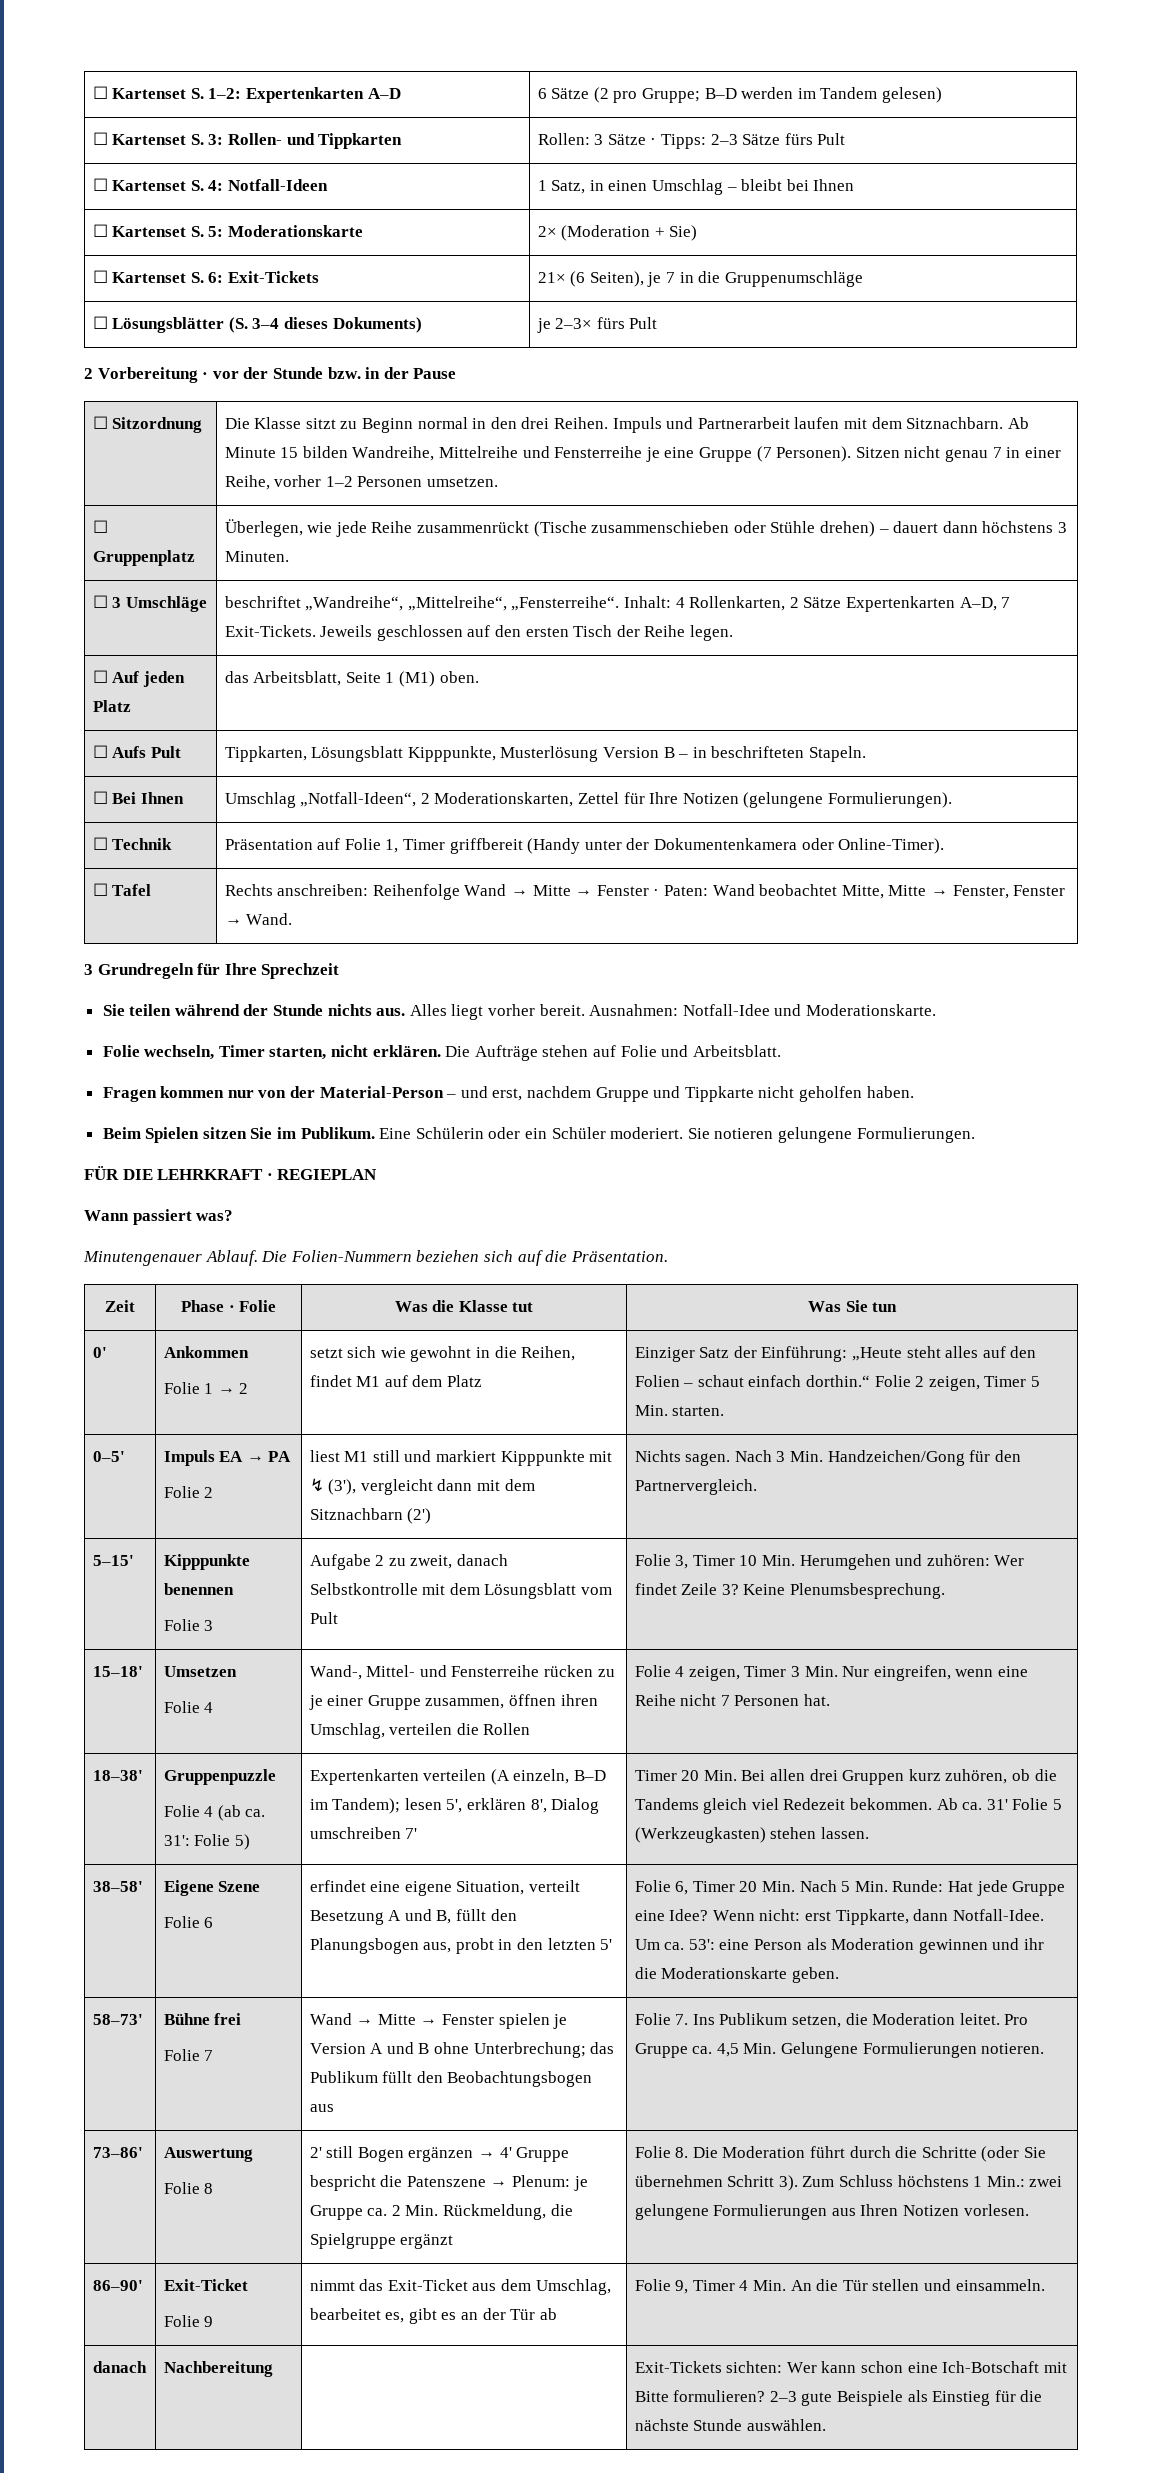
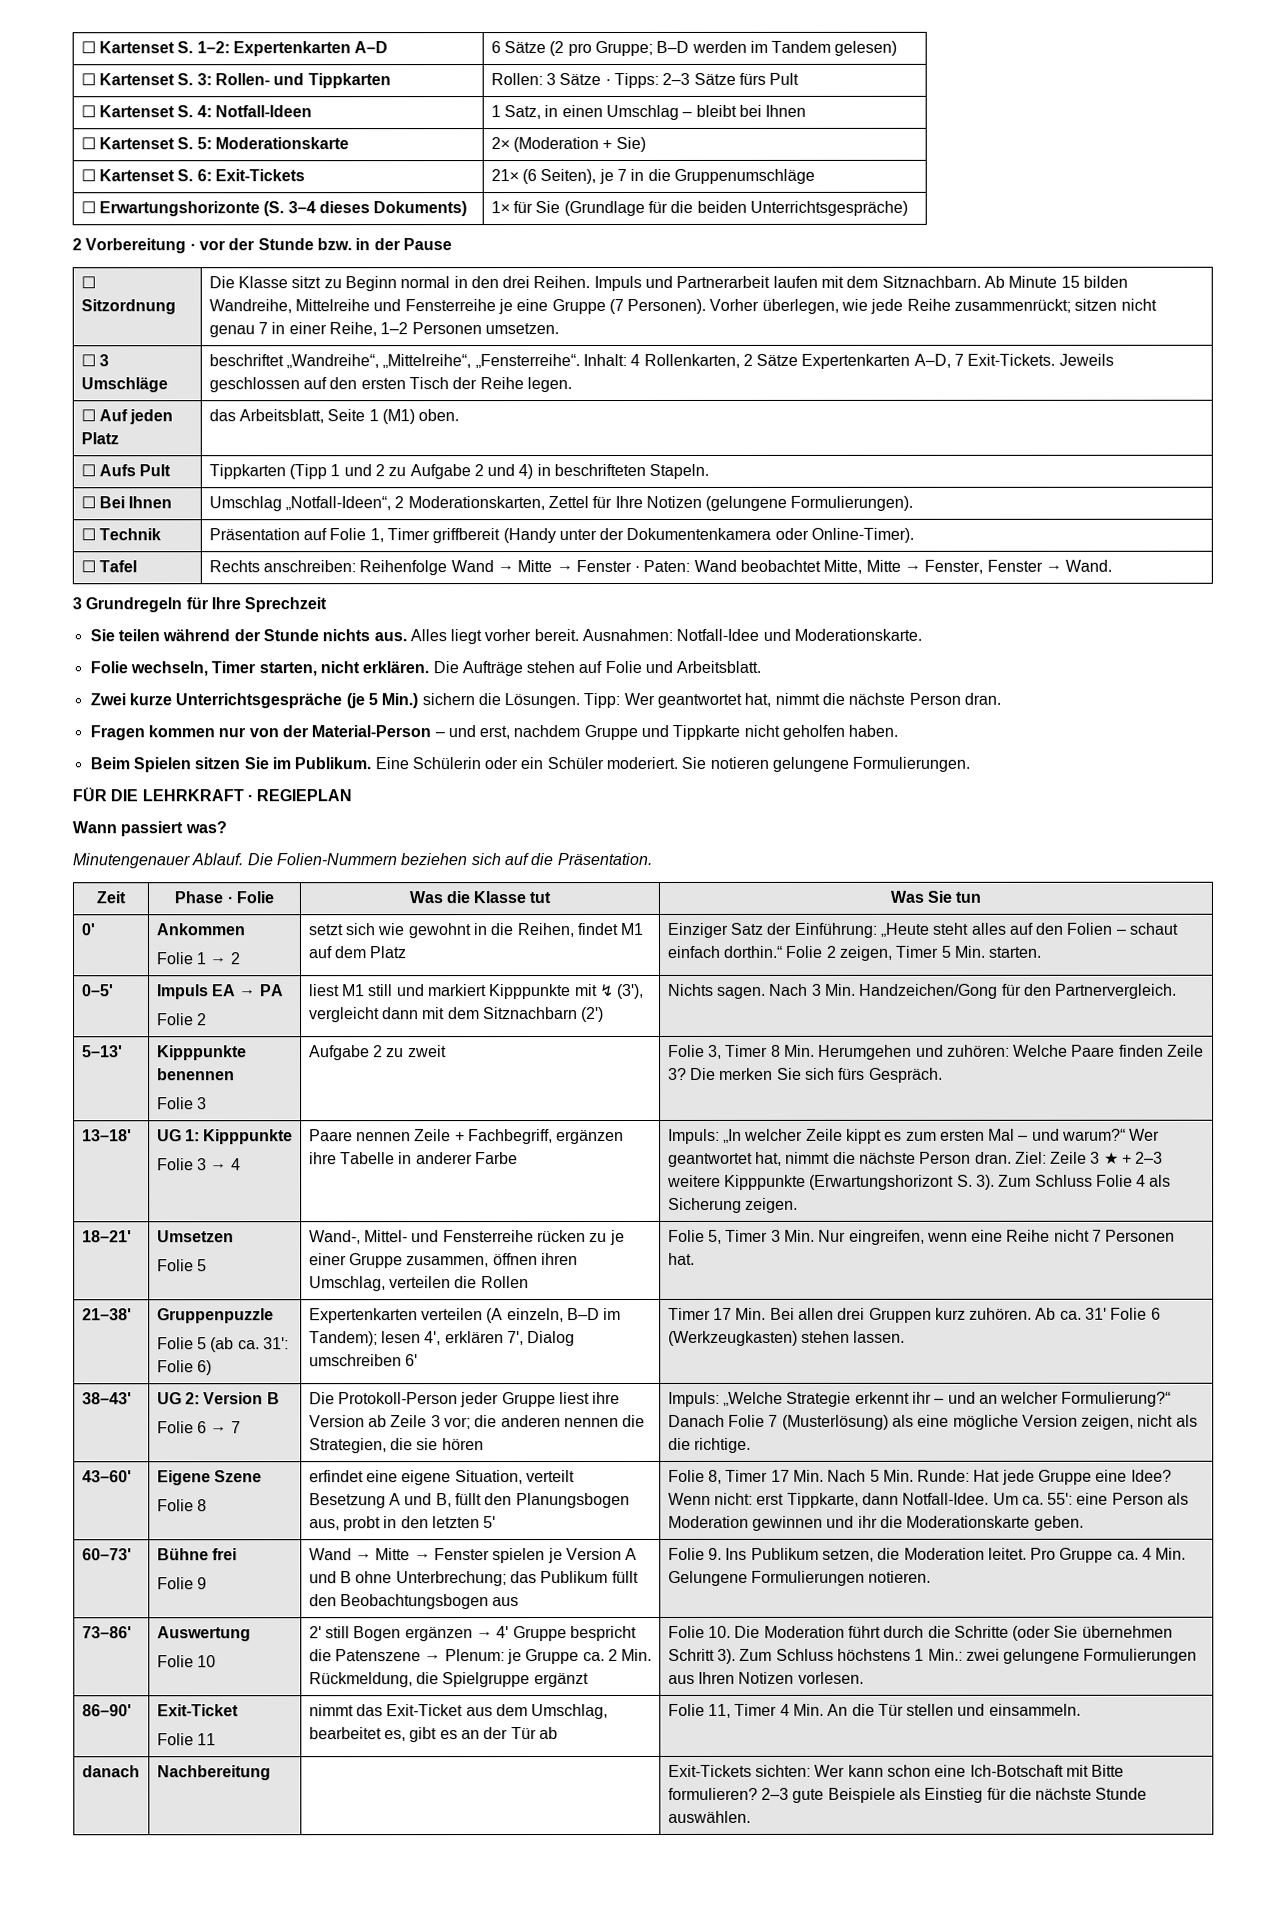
- ☐ Lösungsblätter (S. 3–4 dieses Dokuments) | je 2–3× fürs Pult
+ ☐ Erwartungshorizonte (S. 3–4 dieses Dokuments) | 1× für Sie (Grundlage für die beiden Unterrichtsgespräche)
- Sitzen nicht genau 7 in einer Reihe, vorher 1–2 Personen umsetzen.
+ Vorher überlegen, wie jede Reihe zusammenrückt; sitzen nicht genau 7 in einer Reihe, 1–2 Personen umsetzen.
- ☐ Gruppenplatz | Überlegen, wie jede Reihe zusammenrückt (Tische zusammenschieben oder Stühle drehen) – dauert dann höchstens 3 Minuten.
- ☐ Aufs Pult | Tippkarten, Lösungsblatt Kipppunkte, Musterlösung Version B – in beschrifteten Stapeln.
+ ☐ Aufs Pult | Tippkarten (Tipp 1 und 2 zu Aufgabe 2 und 4) in beschrifteten Stapeln.
+ Zwei kurze Unterrichtsgespräche (je 5 Min.) sichern die Lösungen. Tipp: Wer geantwortet hat, nimmt die nächste Person dran.
- 5–15' | Kipppunkte benennen
- Folie 3 | Aufgabe 2 zu zweit, danach Selbstkontrolle mit dem Lösungsblatt vom Pult | Folie 3, Timer 10 Min. Herumgehen und zuhören: Wer findet Zeile 3? Keine Plenumsbesprechung.
- 15–18' | Umsetzen
- Folie 4 | Wand-, Mittel- und Fensterreihe rücken zu je einer Gruppe zusammen, öffnen ihren Umschlag, verteilen die Rollen | Folie 4 zeigen, Timer 3 Min. Nur eingreifen, wenn eine Reihe nicht 7 Personen hat.
+ 5–13' | Kipppunkte benennen
+ Folie 3 | Aufgabe 2 zu zweit | Folie 3, Timer 8 Min. Herumgehen und zuhören: Welche Paare finden Zeile 3? Die merken Sie sich fürs Gespräch.
+ 13–18' | UG 1: Kipppunkte
+ Folie 3 → 4 | Paare nennen Zeile + Fachbegriff, ergänzen ihre Tabelle in anderer Farbe | Impuls: „In welcher Zeile kippt es zum ersten Mal – und warum?“ Wer geantwortet hat, nimmt die nächste Person dran. Ziel: Zeile 3 ★ + 2–3 weitere Kipppunkte (Erwartungshorizont S. 3). Zum Schluss Folie 4 als Sicherung zeigen.
+ 18–21' | Umsetzen
+ Folie 5 | Wand-, Mittel- und Fensterreihe rücken zu je einer Gruppe zusammen, öffnen ihren Umschlag, verteilen die Rollen | Folie 5, Timer 3 Min. Nur eingreifen, wenn eine Reihe nicht 7 Personen hat.
- 18–38'
+ 21–38'
- Folie 4 (ab ca. 31': Folie 5)
+ Folie 5 (ab ca. 31': Folie 6)
- Expertenkarten verteilen (A einzeln, B–D im Tandem); lesen 5', erklären 8', Dialog umschreiben 7' | Timer 20 Min. Bei allen drei Gruppen kurz zuhören, ob die Tandems gleich viel Redezeit bekommen.
+ Expertenkarten verteilen (A einzeln, B–D im Tandem); lesen 4', erklären 7', Dialog umschreiben 6' | Timer 17 Min. Bei allen drei Gruppen kurz zuhören.
- Ab ca. 31' Folie 5 (Werkzeugkasten) stehen lassen.
+ Ab ca. 31' Folie 6 (Werkzeugkasten) stehen lassen.
- 38–58'
+ 38–43' | UG 2: Version B
+ Folie 6 → 7 | Die Protokoll-Person jeder Gruppe liest ihre Version ab Zeile 3 vor; die anderen nennen die Strategien, die sie hören | Impuls: „Welche Strategie erkennt ihr – und an welcher Formulierung?“ Danach Folie 7 (Musterlösung) als eine mögliche Version zeigen, nicht als die richtige.
+ 43–60'
- Folie 6
+ Folie 8
- Folie 6, Timer 20 Min. Nach 5 Min. Runde: Hat jede Gruppe eine Idee?
+ Folie 8, Timer 17 Min. Nach 5 Min. Runde: Hat jede Gruppe eine Idee?
- Um ca. 53': eine Person als Moderation gewinnen und ihr die Moderationskarte geben.
+ Um ca. 55': eine Person als Moderation gewinnen und ihr die Moderationskarte geben.
- 58–73' | Bühne frei
- Folie 7 | Wand → Mitte → Fenster spielen je Version A und B ohne Unterbrechung; das Publikum füllt den Beobachtungsbogen aus | Folie 7. Ins Publikum setzen, die Moderation leitet. Pro Gruppe ca. 4,5 Min. Gelungene Formulierungen notieren.
+ 60–73' | Bühne frei
+ Folie 9 | Wand → Mitte → Fenster spielen je Version A und B ohne Unterbrechung; das Publikum füllt den Beobachtungsbogen aus | Folie 9. Ins Publikum setzen, die Moderation leitet. Pro Gruppe ca. 4 Min. Gelungene Formulierungen notieren.
- Folie 8
+ Folie 10
- Folie 8. Die Moderation führt durch die Schritte (oder Sie übernehmen Schritt 3).
+ Folie 10. Die Moderation führt durch die Schritte (oder Sie übernehmen Schritt 3).
  86–90' | Exit-Ticket
- Folie 9 | nimmt das Exit-Ticket aus dem Umschlag, bearbeitet es, gibt es an der Tür ab | Folie 9, Timer 4 Min. An die Tür stellen und einsammeln.
+ Folie 11 | nimmt das Exit-Ticket aus dem Umschlag, bearbeitet es, gibt es an der Tür ab | Folie 11, Timer 4 Min. An die Tür stellen und einsammeln.

